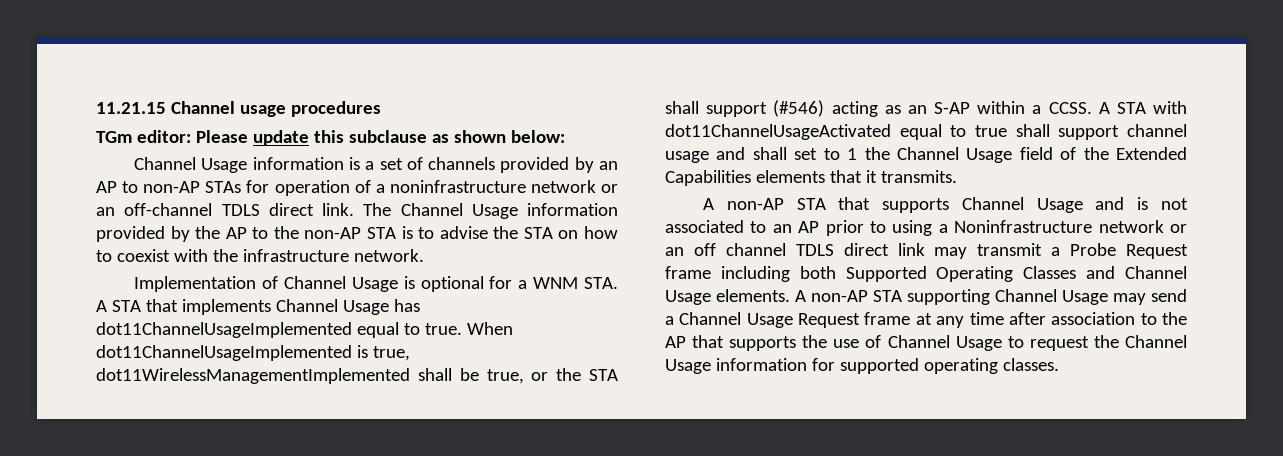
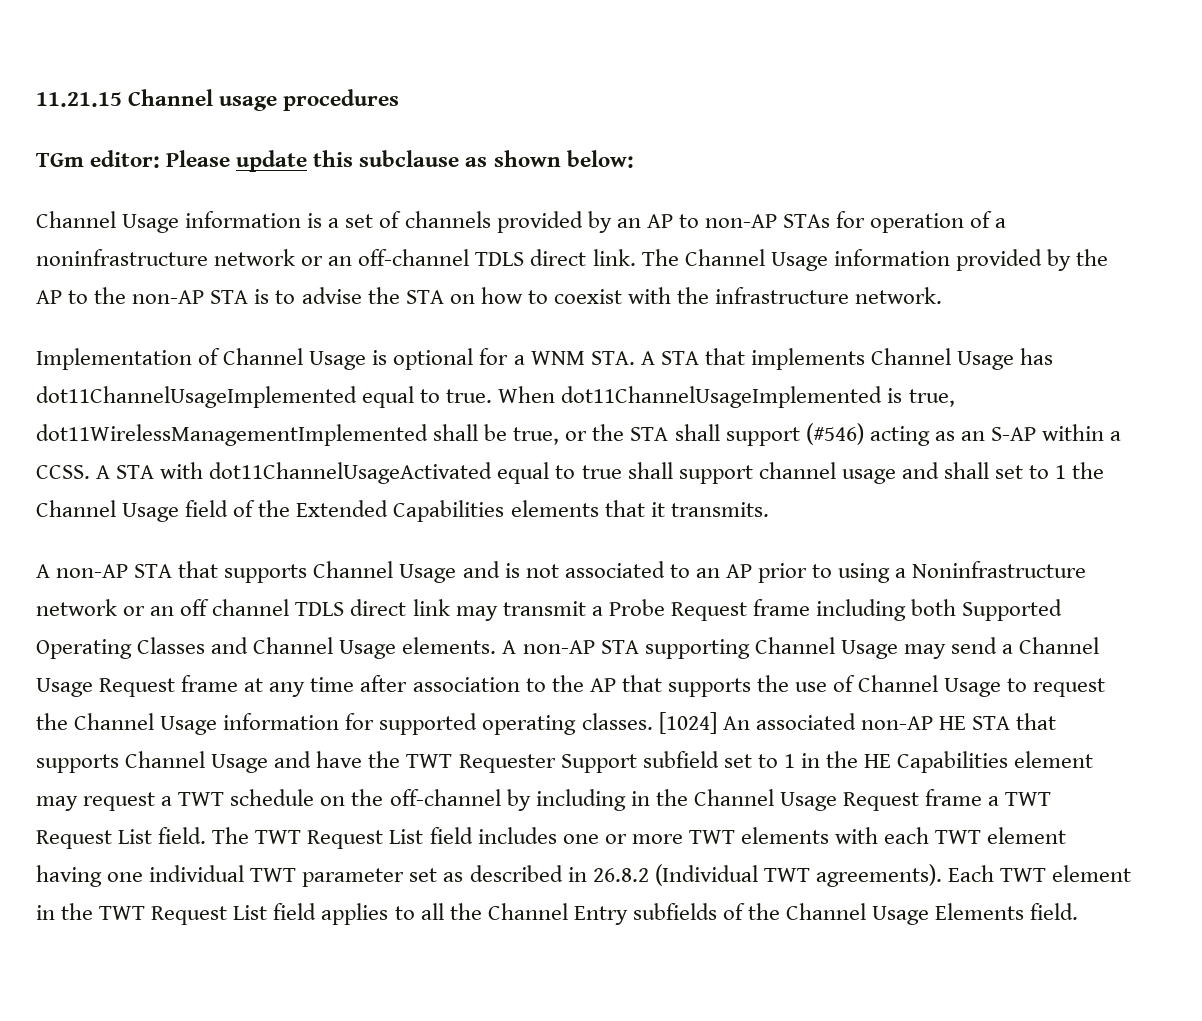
+ [1024] An associated non-AP HE STA that supports Channel Usage and have the TWT Requester Support subfield set to 1 in the HE Capabilities element may request a TWT schedule on the off-channel by including in the Channel Usage Request frame a TWT Request List field. The TWT Request List field includes one or more TWT elements with each TWT element having one individual TWT parameter set as described in 26.8.2 (Individual TWT agreements). Each TWT element in the TWT Request List field applies to all the Channel Entry subfields of the Channel Usage Elements field.

